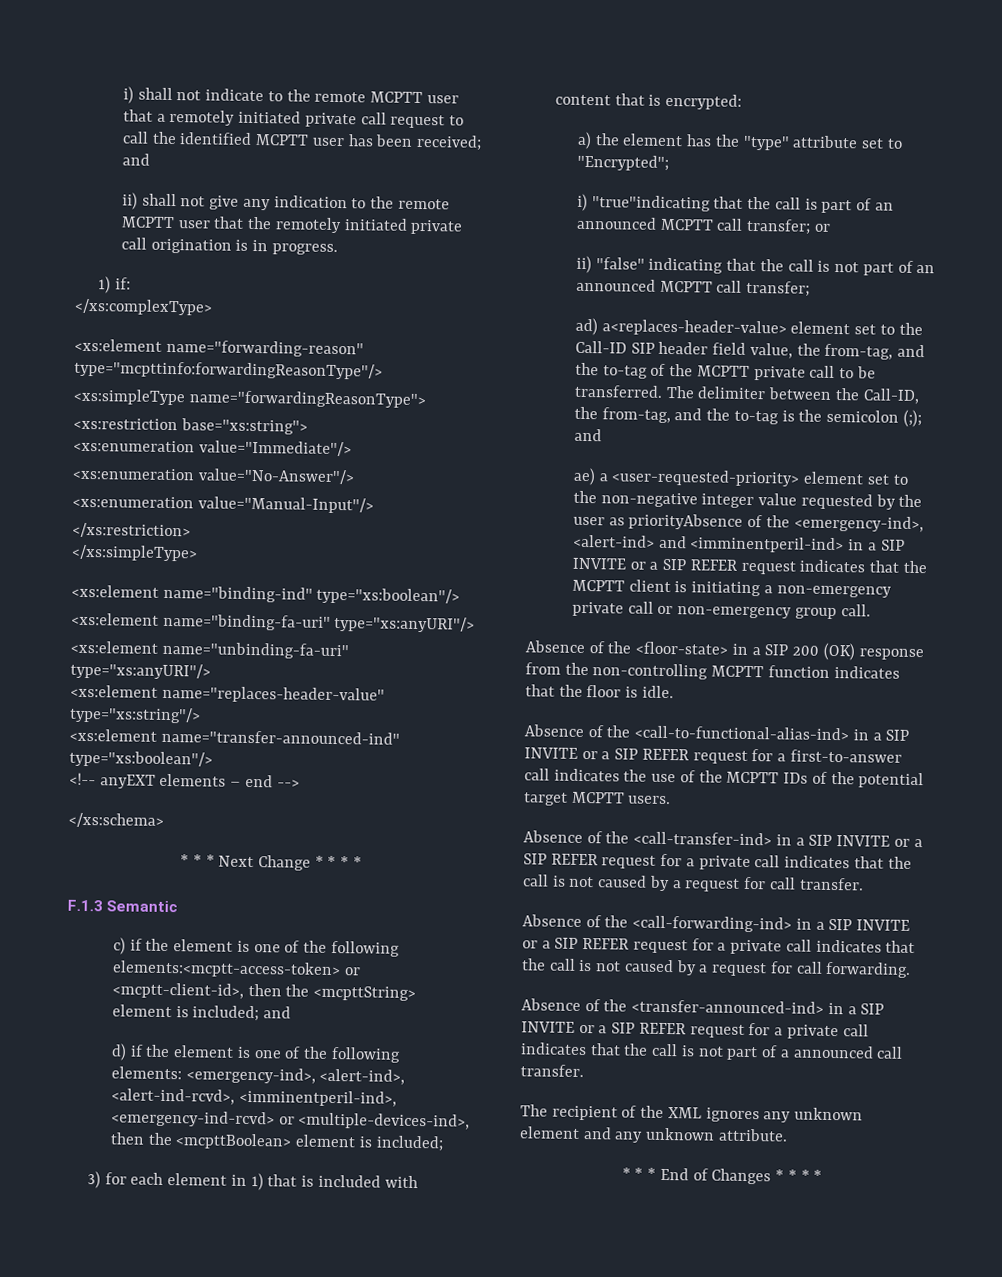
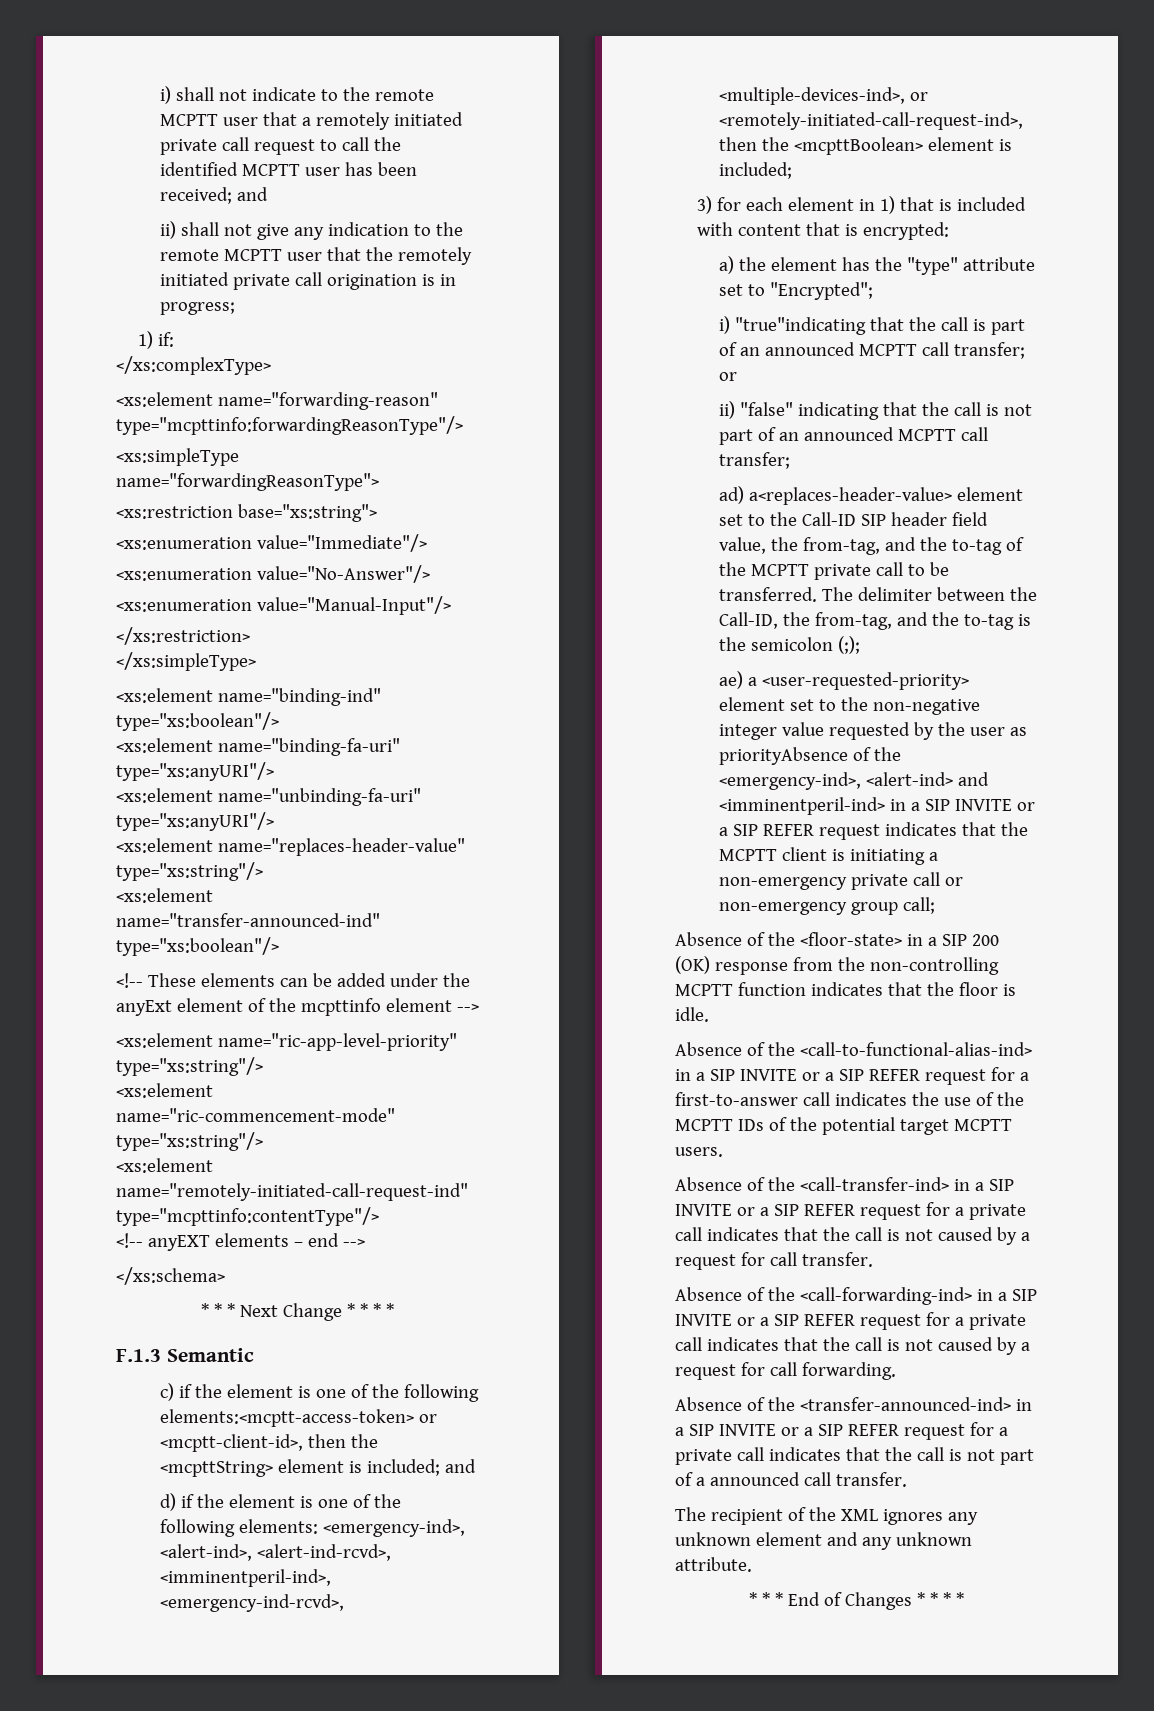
- ii) shall not give any indication to the remote MCPTT user that the remotely initiated private call origination is in progress.
+ ii) shall not give any indication to the remote MCPTT user that the remotely initiated private call origination is in progress;
+ <!-- These elements can be added under the anyExt element of the mcpttinfo element -->
+ <xs:element name="ric-app-level-priority" type="xs:string"/>
+ <xs:element name="ric-commencement-mode" type="xs:string"/>
+ <xs:element name="remotely-initiated-call-request-ind" type="mcpttinfo:contentType"/>
- d) if the element is one of the following elements: <emergency-ind>, <alert-ind>, <alert-ind-rcvd>, <imminentperil-ind>, <emergency-ind-rcvd> or <multiple-devices-ind>, then the <mcpttBoolean> element is included;
+ d) if the element is one of the following elements: <emergency-ind>, <alert-ind>, <alert-ind-rcvd>, <imminentperil-ind>, <emergency-ind-rcvd>, <multiple-devices-ind>, or <remotely-initiated-call-request-ind>, then the <mcpttBoolean> element is included;
- The delimiter between the Call-ID, the from-tag, and the to-tag is the semicolon (;); and
+ The delimiter between the Call-ID, the from-tag, and the to-tag is the semicolon (;);
- ae) a <user-requested-priority> element set to the non-negative integer value requested by the user as priorityAbsence of the <emergency-ind>, <alert-ind> and <imminentperil-ind> in a SIP INVITE or a SIP REFER request indicates that the MCPTT client is initiating a non-emergency private call or non-emergency group call.
+ ae) a <user-requested-priority> element set to the non-negative integer value requested by the user as priorityAbsence of the <emergency-ind>, <alert-ind> and <imminentperil-ind> in a SIP INVITE or a SIP REFER request indicates that the MCPTT client is initiating a non-emergency private call or non-emergency group call;

